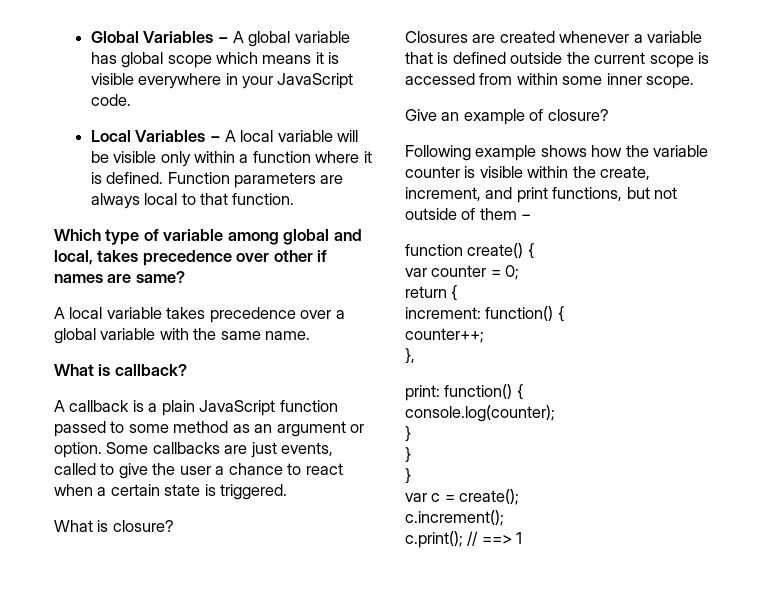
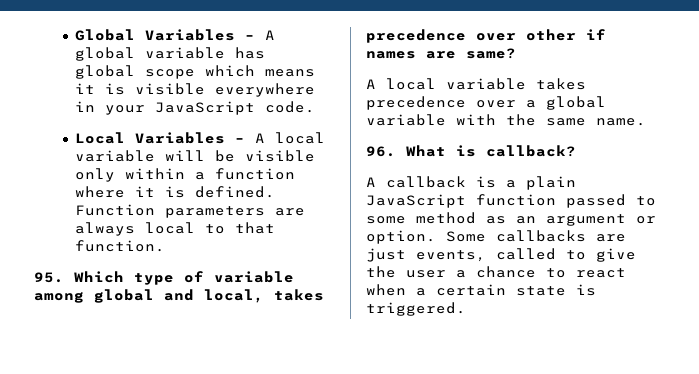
- Which type of variable among global and local, takes precedence over other if names are same?
+ 95. Which type of variable among global and local, takes precedence over other if names are same?
- What is callback?
+ 96. What is callback?
- What is closure?
- Closures are created whenever a variable that is defined outside the current scope is accessed from within some inner scope.
- Give an example of closure?
- Following example shows how the variable counter is visible within the create, increment, and print functions, but not outside of them −
- function create() {
- var counter = 0;
- return {
- increment: function() {
- counter++;
- },
- print: function() {
- console.log(counter);
- }
- }
- }
- var c = create();
- c.increment();
- c.print(); // ==> 1

